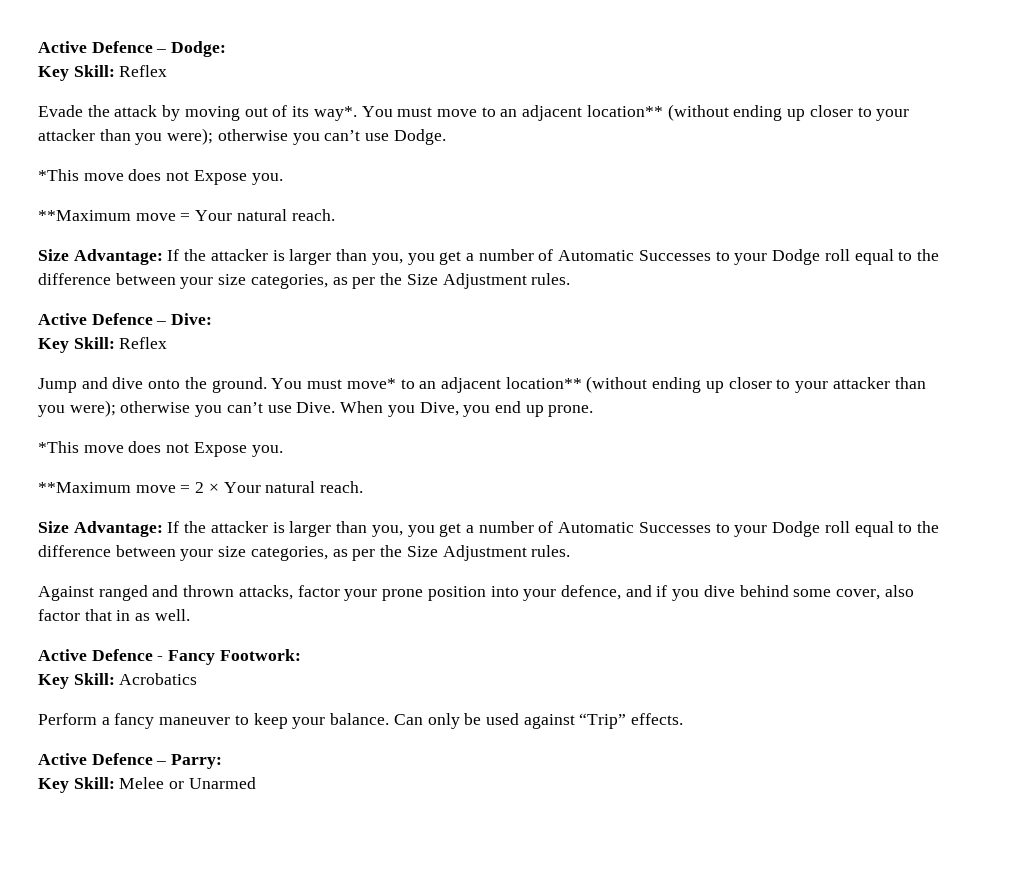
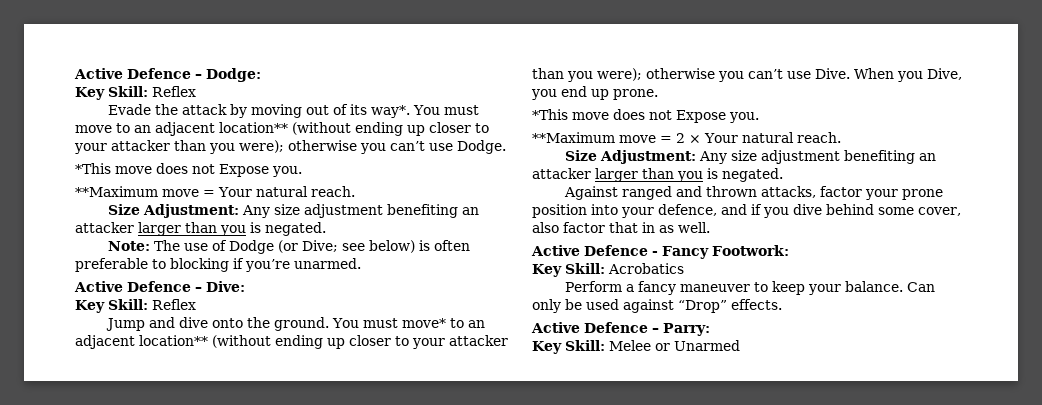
  **Maximum move = Your natural reach.
- Size Advantage: If the attacker is larger than you, you get a number of Automatic Successes to your Dodge roll equal to the difference between your size categories, as per the Size Adjustment rules.
+ Size Adjustment: Any size adjustment benefiting an attacker larger than you is negated.
+ Note: The use of Dodge (or Dive; see below) is often preferable to blocking if you’re unarmed.
  **Maximum move = 2 × Your natural reach.
- Size Advantage: If the attacker is larger than you, you get a number of Automatic Successes to your Dodge roll equal to the difference between your size categories, as per the Size Adjustment rules.
+ Size Adjustment: Any size adjustment benefiting an attacker larger than you is negated.
- Can only be used against “Trip” effects.
+ Can only be used against “Drop” effects.

